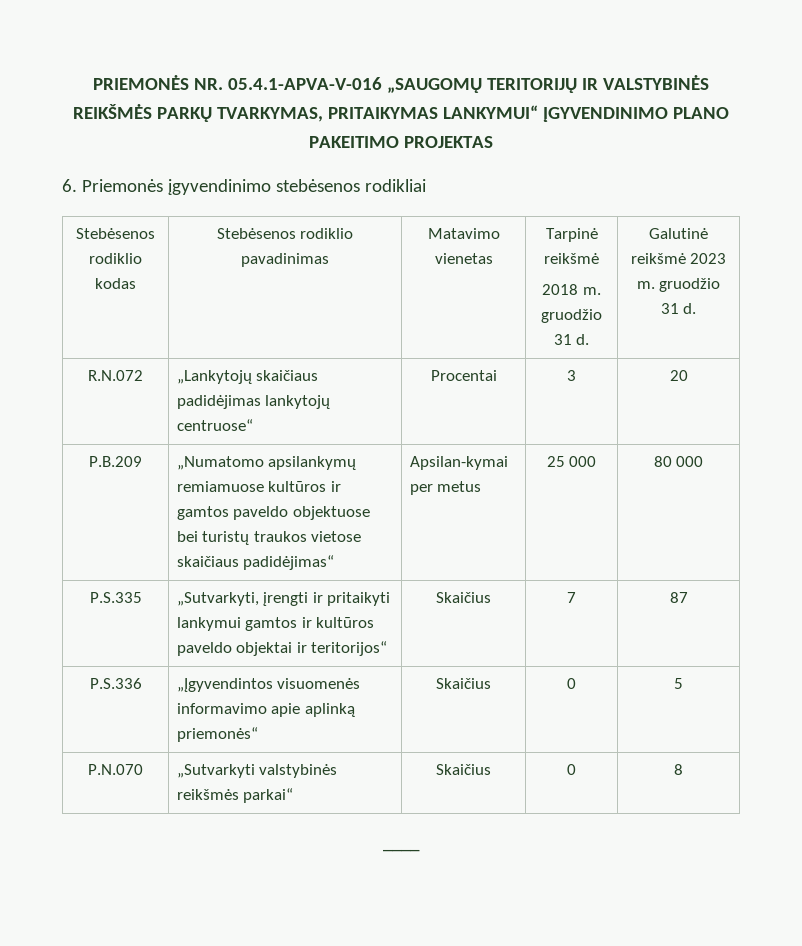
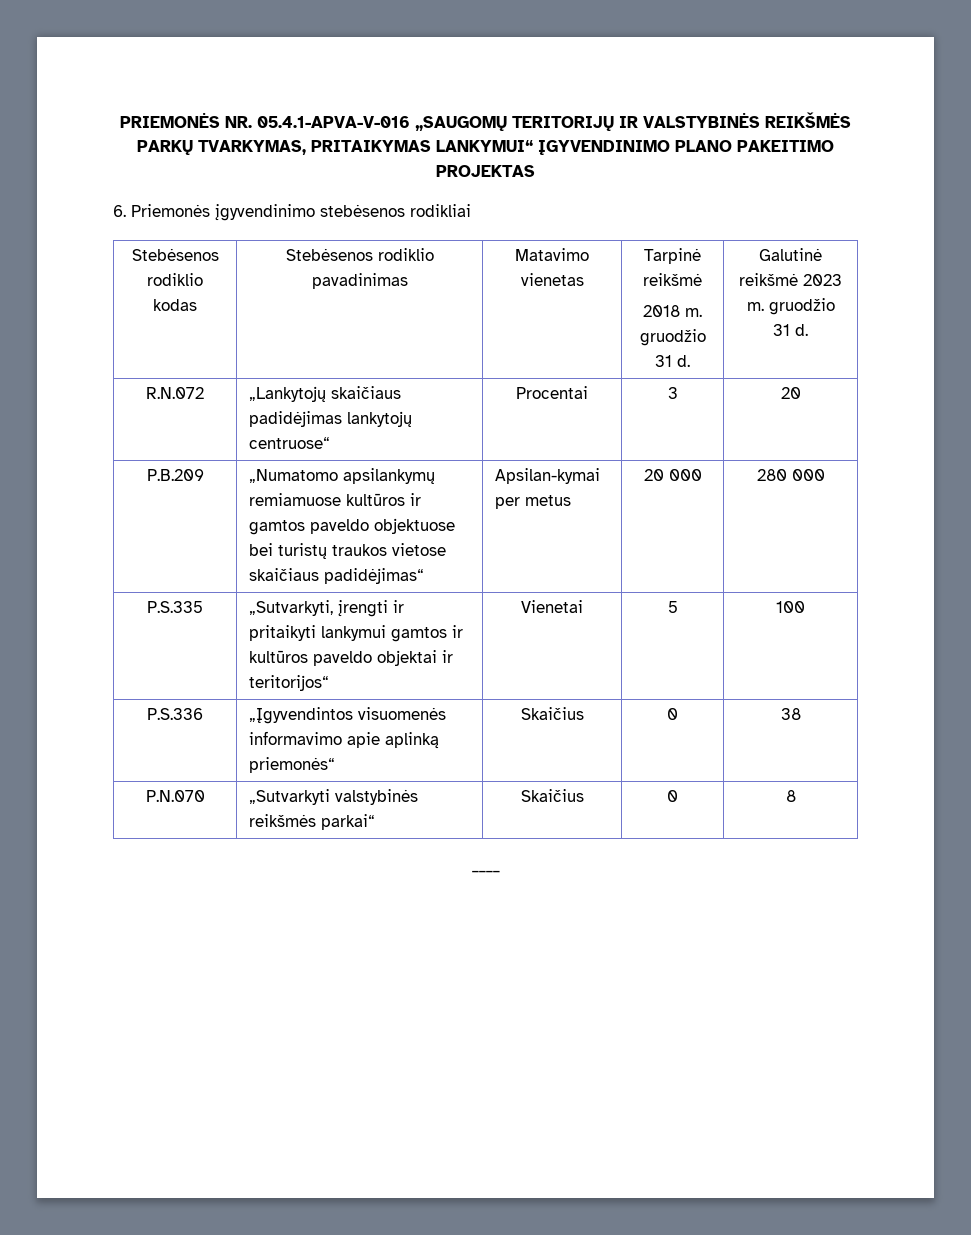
- P.B.209 | „Numatomo apsilankymų remiamuose kultūros ir gamtos paveldo objektuose bei turistų traukos vietose skaičiaus padidėjimas“ | Apsilan-kymai per metus | 25 000 | 80 000
+ P.B.209 | „Numatomo apsilankymų remiamuose kultūros ir gamtos paveldo objektuose bei turistų traukos vietose skaičiaus padidėjimas“ | Apsilan-kymai per metus | 20 000 | 280 000
- P.S.335 | „Sutvarkyti, įrengti ir pritaikyti lankymui gamtos ir kultūros paveldo objektai ir teritorijos“ | Skaičius | 7 | 87
+ P.S.335 | „Sutvarkyti, įrengti ir pritaikyti lankymui gamtos ir kultūros paveldo objektai ir teritorijos“ | Vienetai | 5 | 100
- P.S.336 | „Įgyvendintos visuomenės informavimo apie aplinką priemonės“ | Skaičius | 0 | 5
+ P.S.336 | „Įgyvendintos visuomenės informavimo apie aplinką priemonės“ | Skaičius | 0 | 38

